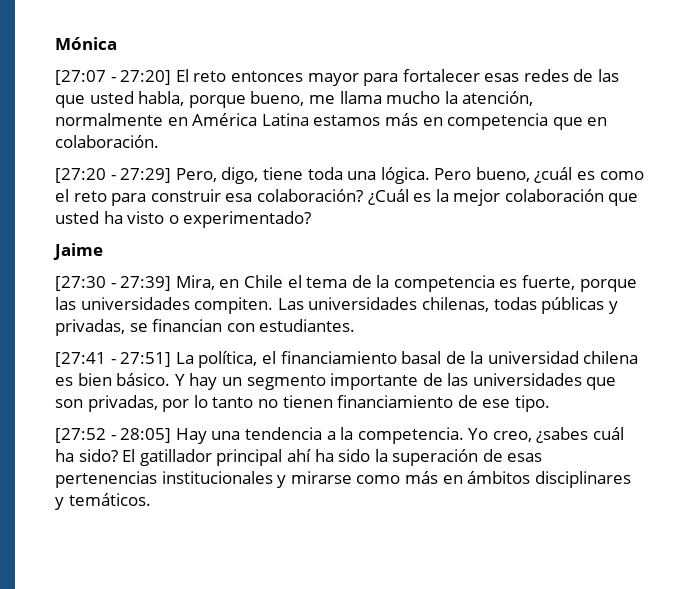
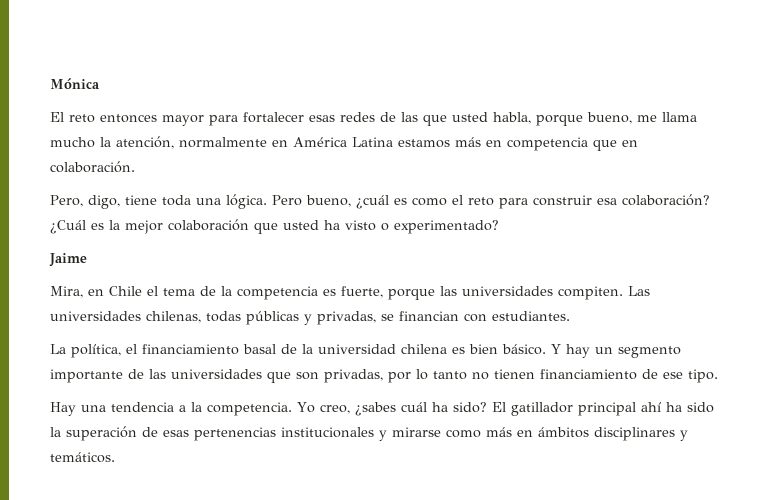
- [27:07 - 27:20] El reto entonces mayor para fortalecer esas redes de las que usted habla, porque bueno, me llama mucho la atención, normalmente en América Latina estamos más en competencia que en colaboración.
+ El reto entonces mayor para fortalecer esas redes de las que usted habla, porque bueno, me llama mucho la atención, normalmente en América Latina estamos más en competencia que en colaboración.
- [27:20 - 27:29] Pero, digo, tiene toda una lógica.
+ Pero, digo, tiene toda una lógica.
- [27:30 - 27:39] Mira, en Chile el tema de la competencia es fuerte, porque las universidades compiten.
+ Mira, en Chile el tema de la competencia es fuerte, porque las universidades compiten.
- [27:41 - 27:51] La política, el financiamiento basal de la universidad chilena es bien básico.
+ La política, el financiamiento basal de la universidad chilena es bien básico.
- [27:52 - 28:05] Hay una tendencia a la competencia.
+ Hay una tendencia a la competencia.

